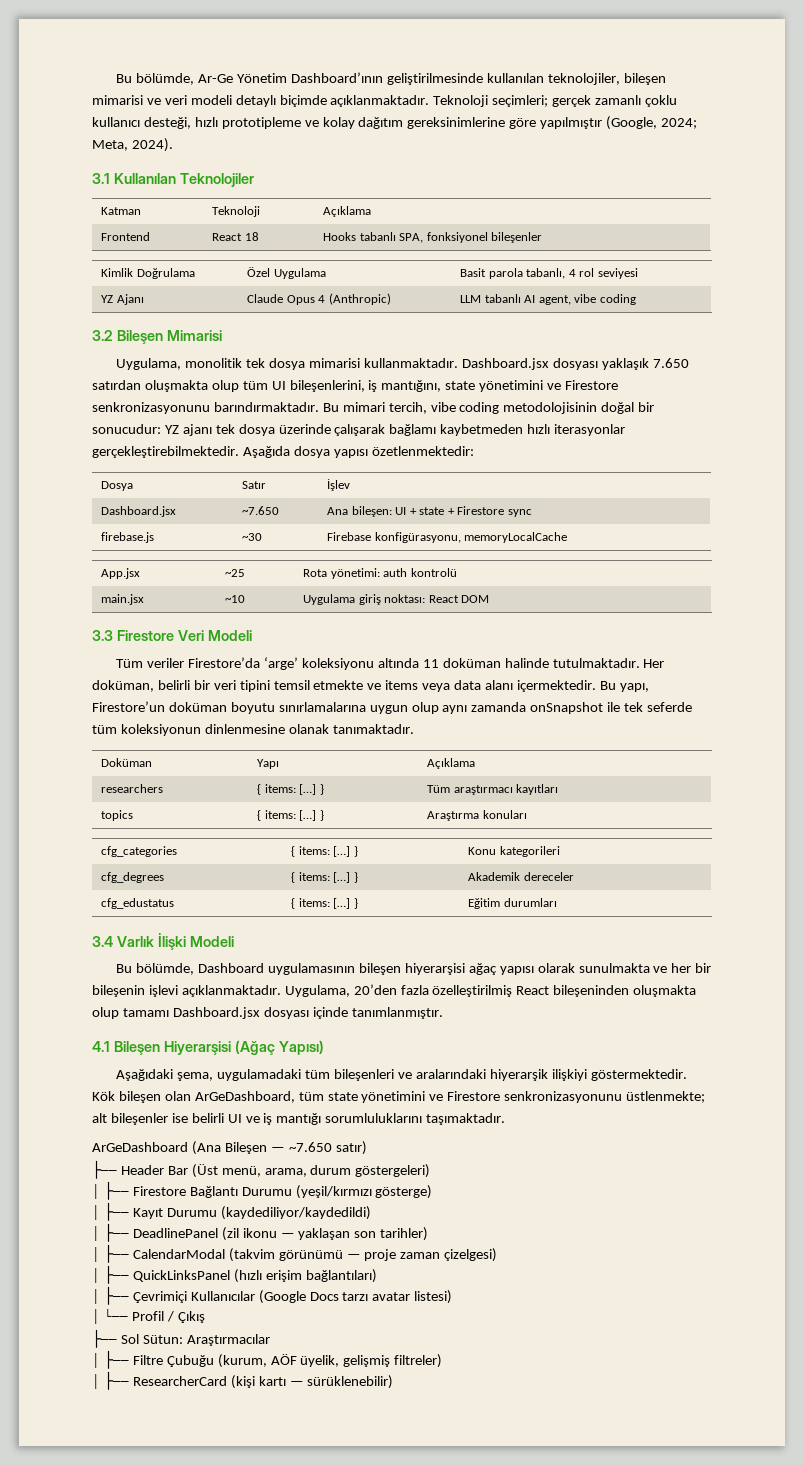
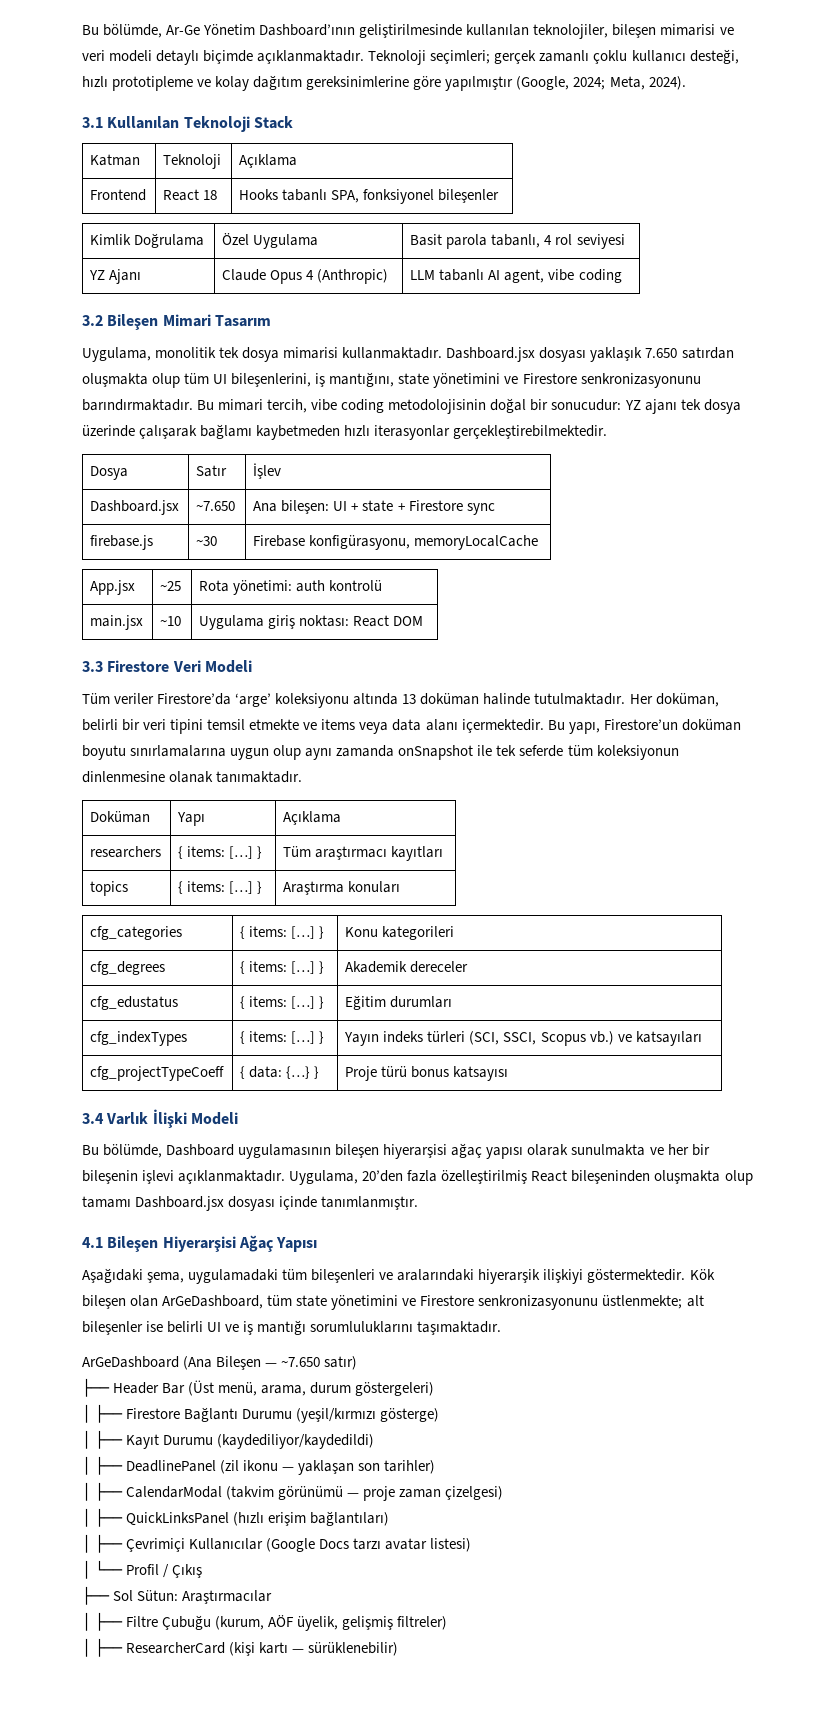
- 3.1 Kullanılan Teknolojiler
+ 3.1 Kullanılan Teknoloji Stack
- 3.2 Bileşen Mimarisi
+ 3.2 Bileşen Mimari Tasarım
- Aşağıda dosya yapısı özetlenmektedir:
- Tüm veriler Firestore’da ‘arge’ koleksiyonu altında 11 doküman halinde tutulmaktadır.
+ Tüm veriler Firestore’da ‘arge’ koleksiyonu altında 13 doküman halinde tutulmaktadır.
+ cfg_indexTypes | { items: […] } | Yayın indeks türleri (SCI, SSCI, Scopus vb.) ve katsayıları
+ cfg_projectTypeCoeff | { data: {…} } | Proje türü bonus katsayısı
- 4.1 Bileşen Hiyerarşisi (Ağaç Yapısı)
+ 4.1 Bileşen Hiyerarşisi Ağaç Yapısı

